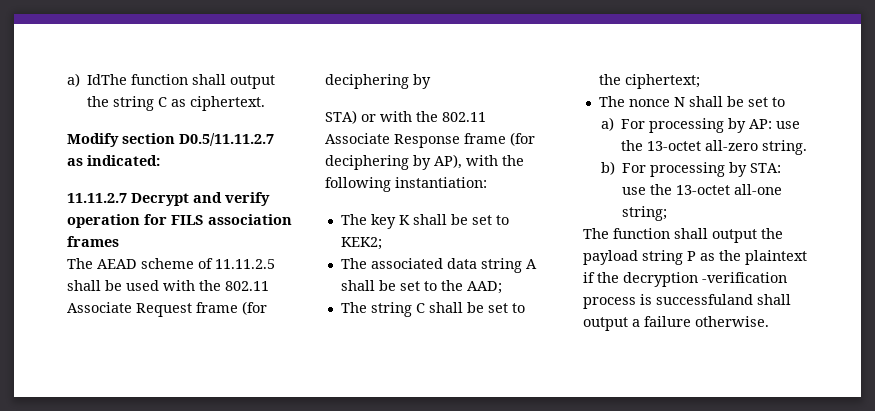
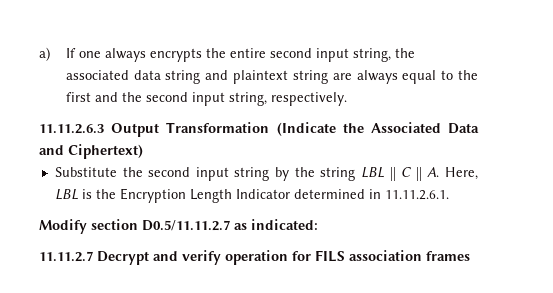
- a) IdThe function shall output the string C as ciphertext.
+ a) If one always encrypts the entire second input string, the associated data string and plaintext string are always equal to the first and the second input string, respectively.
+ 11.11.2.6.3 Output Transformation (Indicate the Associated Data and Ciphertext)
+ Substitute the second input string by the string LBL || C || A. Here, LBL is the Encryption Length Indicator determined in 11.11.2.6.1.
- The AEAD scheme of 11.11.2.5 shall be used with the 802.11 Associate Request frame (for deciphering by
- STA) or with the 802.11 Associate Response frame (for deciphering by AP), with the following instantiation:
- The key K shall be set to KEK2;
- The associated data string A shall be set to the AAD;
- The string C shall be set to the ciphertext;
- The nonce N shall be set to
- a) For processing by AP: use the 13-octet all-zero string.
- b) For processing by STA: use the 13-octet all-one string;
- The function shall output the payload string P as the plaintext if the decryption -verification process is successfuland shall output a failure otherwise.

